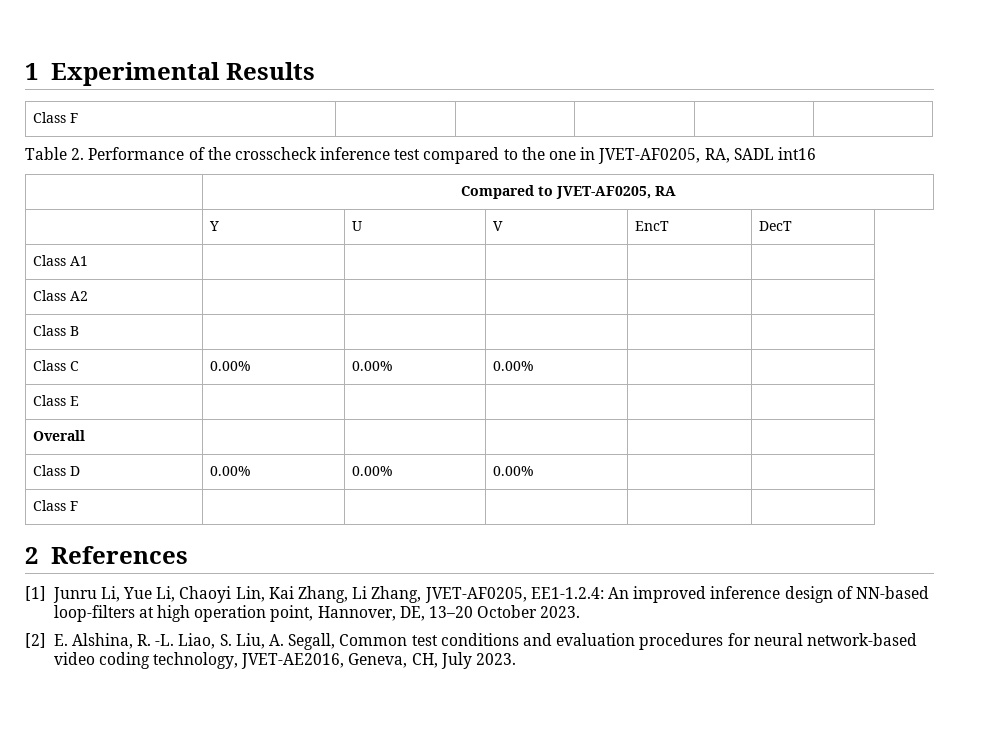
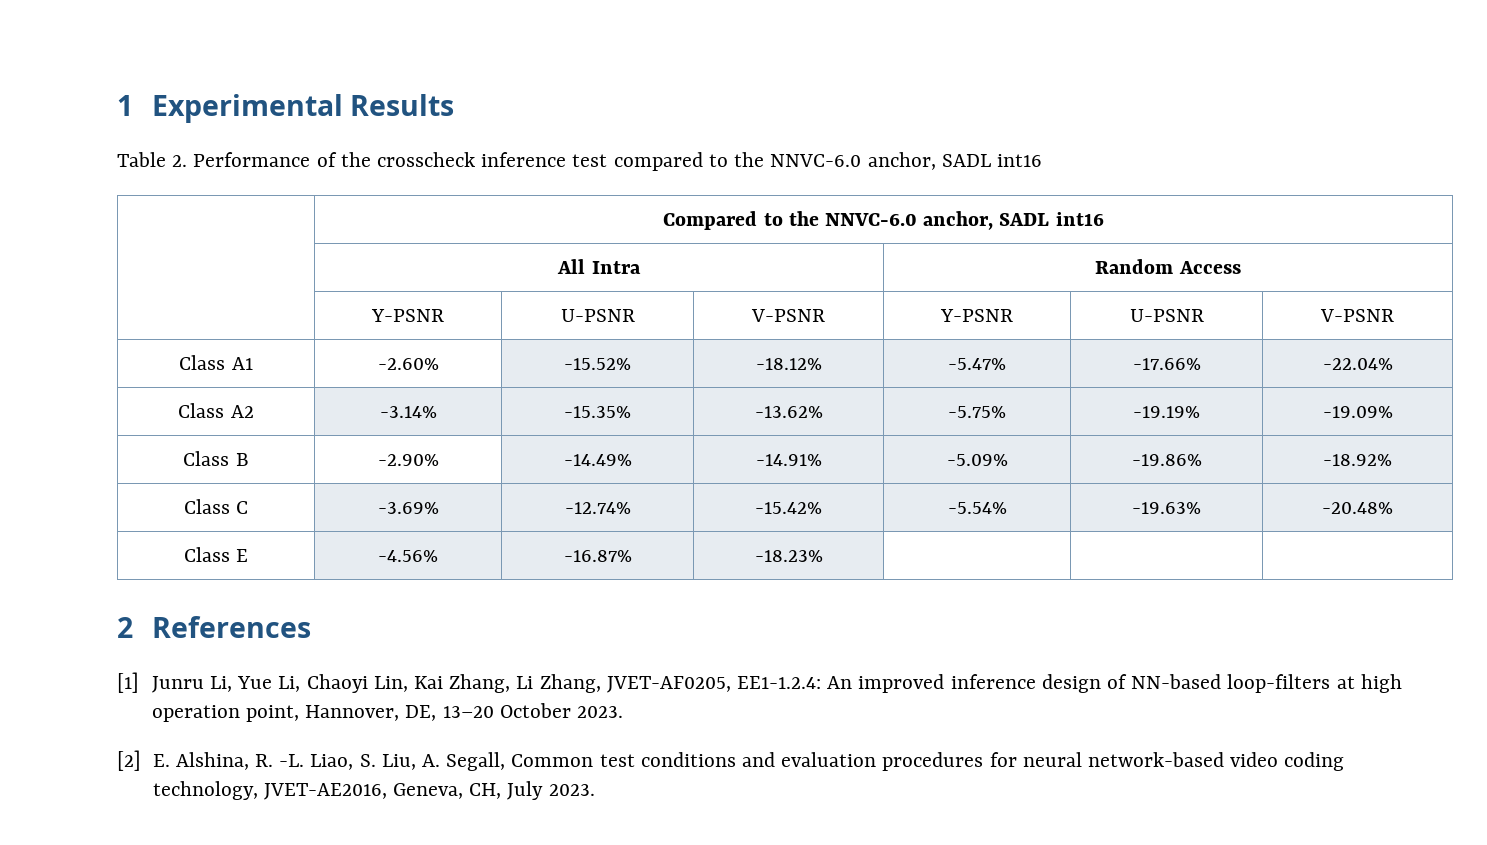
  1 Experimental Results
- Class F | | | | |
- Table 2. Performance of the crosscheck inference test compared to the one in JVET-AF0205, RA, SADL int16
+ Table 2. Performance of the crosscheck inference test compared to the NNVC-6.0 anchor, SADL int16
- | Compared to JVET-AF0205, RA
- | Y | U | V | EncT | DecT
- Class A1 | | | | |
- Class A2 | | | | |
- Class B | | | | |
- Class C | 0.00% | 0.00% | 0.00% | |
- Class E | | | | |
- Overall | | | | |
- Class D | 0.00% | 0.00% | 0.00% | |
- Class F | | | | |
+ | Compared to the NNVC-6.0 anchor, SADL int16
+ | All Intra | Random Access
+ | Y-PSNR | U-PSNR | V-PSNR | Y-PSNR | U-PSNR | V-PSNR
+ Class A1 | -2.60% | -15.52% | -18.12% | -5.47% | -17.66% | -22.04%
+ Class A2 | -3.14% | -15.35% | -13.62% | -5.75% | -19.19% | -19.09%
+ Class B | -2.90% | -14.49% | -14.91% | -5.09% | -19.86% | -18.92%
+ Class C | -3.69% | -12.74% | -15.42% | -5.54% | -19.63% | -20.48%
+ Class E | -4.56% | -16.87% | -18.23% | | |

